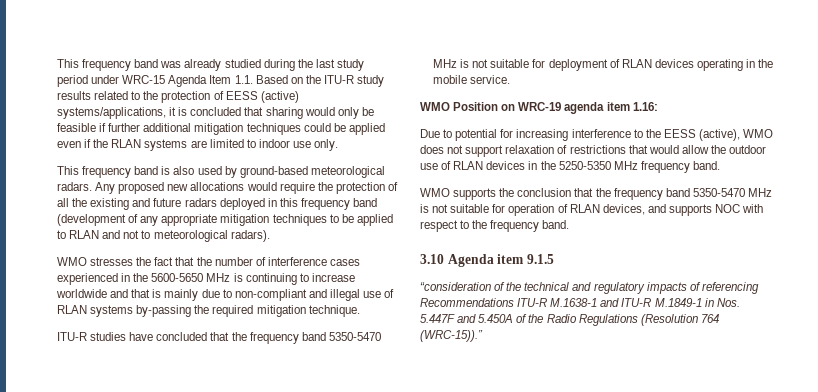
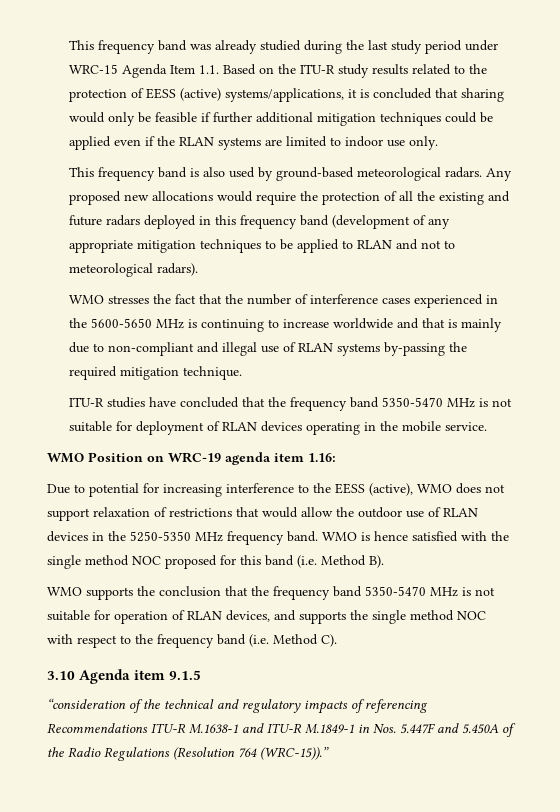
+ WMO is hence satisfied with the single method NOC proposed for this band (i.e. Method B).
- WMO supports the conclusion that the frequency band 5350-5470 MHz is not suitable for operation of RLAN devices, and supports NOC with respect to the frequency band.
+ WMO supports the conclusion that the frequency band 5350-5470 MHz is not suitable for operation of RLAN devices, and supports the single method NOC with respect to the frequency band (i.e. Method C).

